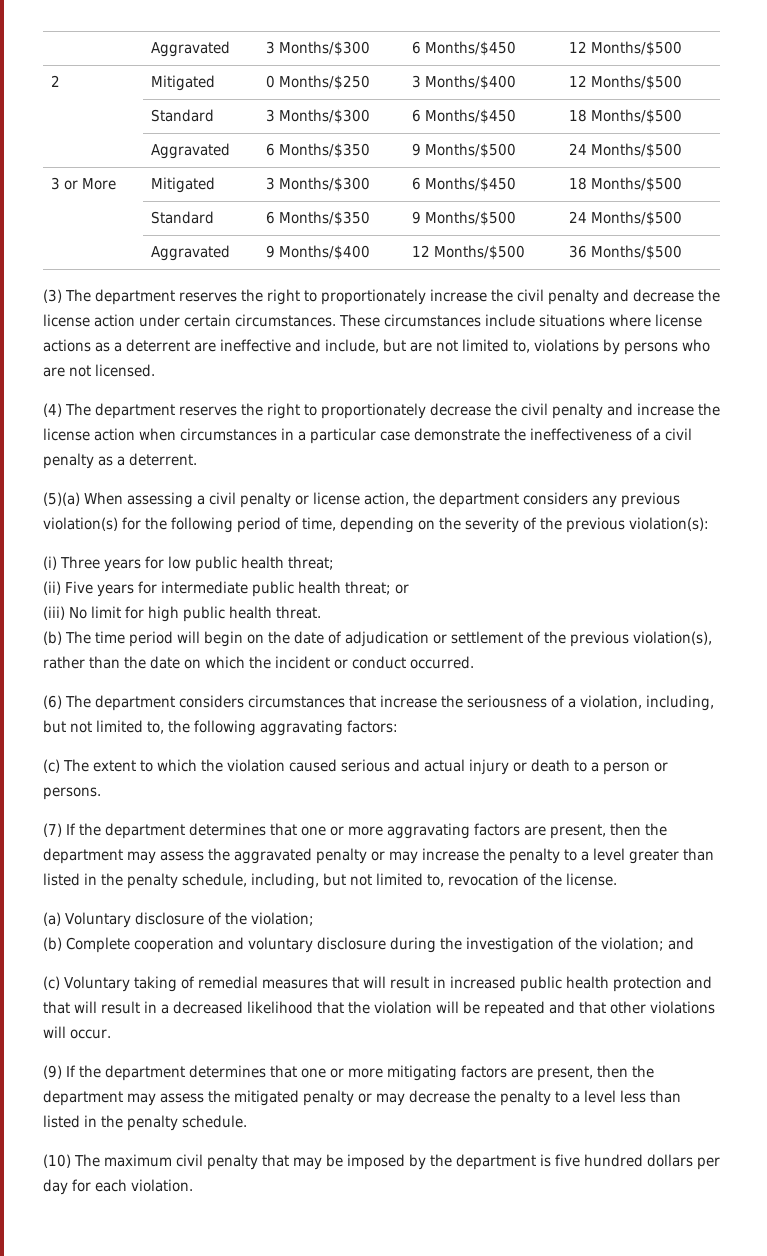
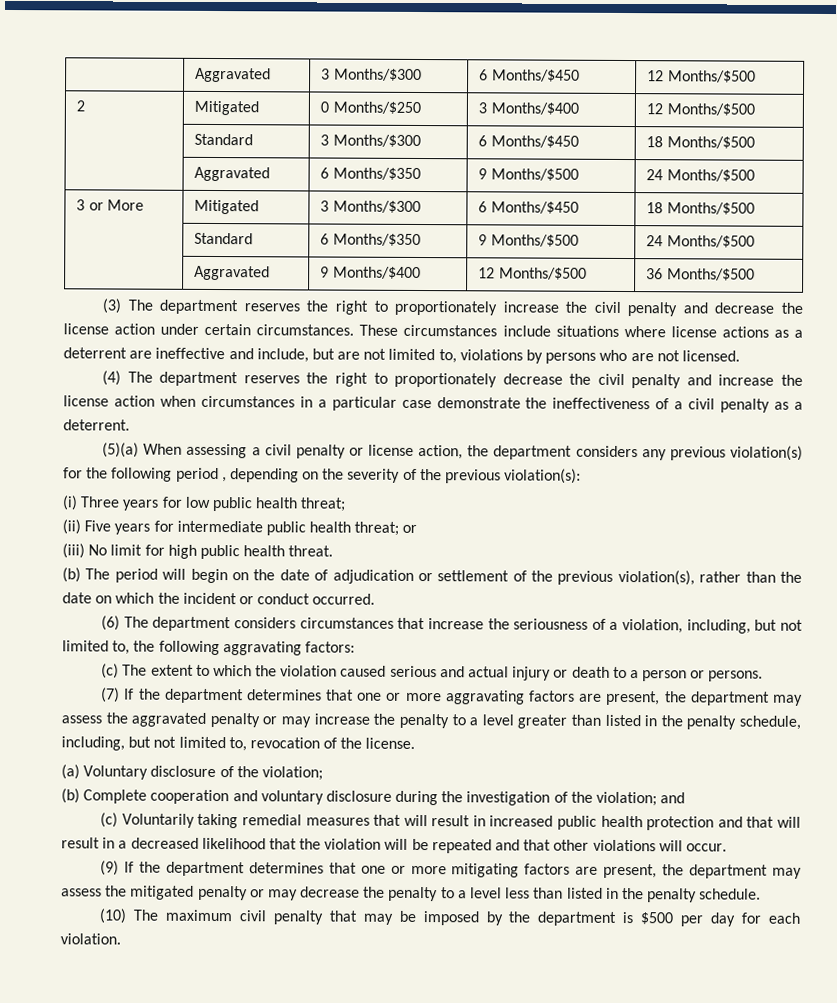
- (5)(a) When assessing a civil penalty or license action, the department considers any previous violation(s) for the following period of time, depending on the severity of the previous violation(s):
+ (5)(a) When assessing a civil penalty or license action, the department considers any previous violation(s) for the following period , depending on the severity of the previous violation(s):
- (b) The time period will begin on the date of adjudication or settlement of the previous violation(s), rather than the date on which the incident or conduct occurred.
+ (b) The period will begin on the date of adjudication or settlement of the previous violation(s), rather than the date on which the incident or conduct occurred.
- (7) If the department determines that one or more aggravating factors are present, then the department may assess the aggravated penalty or may increase the penalty to a level greater than listed in the penalty schedule, including, but not limited to, revocation of the license.
+ (7) If the department determines that one or more aggravating factors are present, the department may assess the aggravated penalty or may increase the penalty to a level greater than listed in the penalty schedule, including, but not limited to, revocation of the license.
- (c) Voluntary taking of remedial measures that will result in increased public health protection and that will result in a decreased likelihood that the violation will be repeated and that other violations will occur.
+ (c) Voluntarily taking remedial measures that will result in increased public health protection and that will result in a decreased likelihood that the violation will be repeated and that other violations will occur.
- (9) If the department determines that one or more mitigating factors are present, then the department may assess the mitigated penalty or may decrease the penalty to a level less than listed in the penalty schedule.
+ (9) If the department determines that one or more mitigating factors are present, the department may assess the mitigated penalty or may decrease the penalty to a level less than listed in the penalty schedule.
- (10) The maximum civil penalty that may be imposed by the department is five hundred dollars per day for each violation.
+ (10) The maximum civil penalty that may be imposed by the department is $500 per day for each violation.

